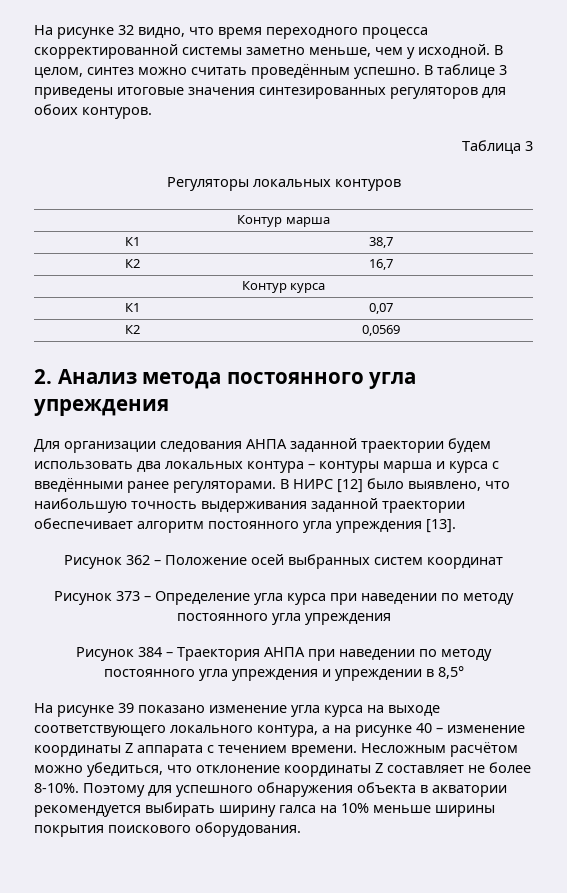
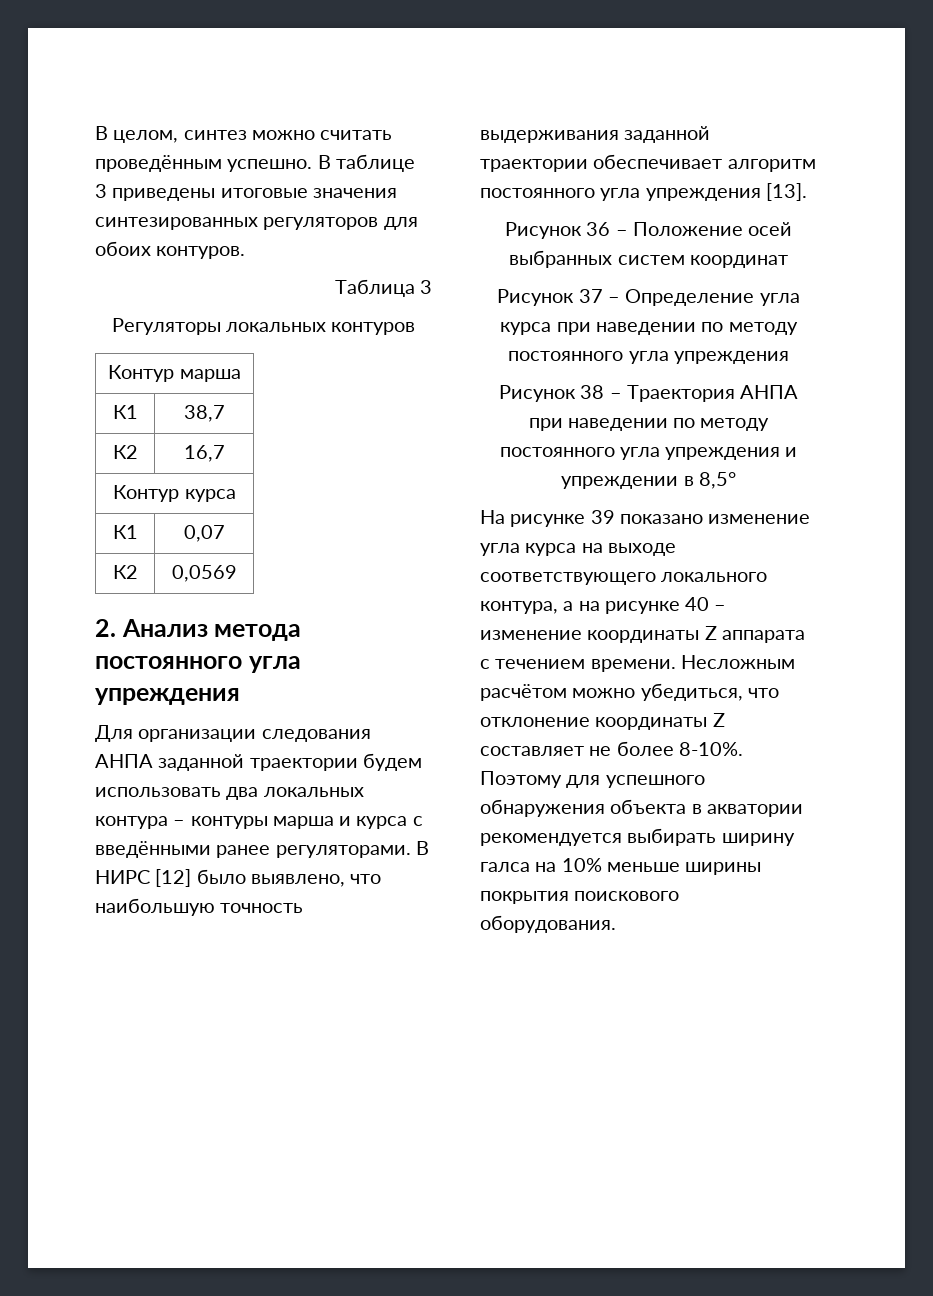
- На рисунке 32 видно, что время переходного процесса скорректированной системы заметно меньше, чем у исходной.
- Рисунок 362 – Положение осей выбранных систем координат
+ Рисунок 36 – Положение осей выбранных систем координат
- Рисунок 373 – Определение угла курса при наведении по методу постоянного угла упреждения
+ Рисунок 37 – Определение угла курса при наведении по методу постоянного угла упреждения
- Рисунок 384 – Траектория АНПА при наведении по методу постоянного угла упреждения и упреждении в 8,5°
+ Рисунок 38 – Траектория АНПА при наведении по методу постоянного угла упреждения и упреждении в 8,5°

